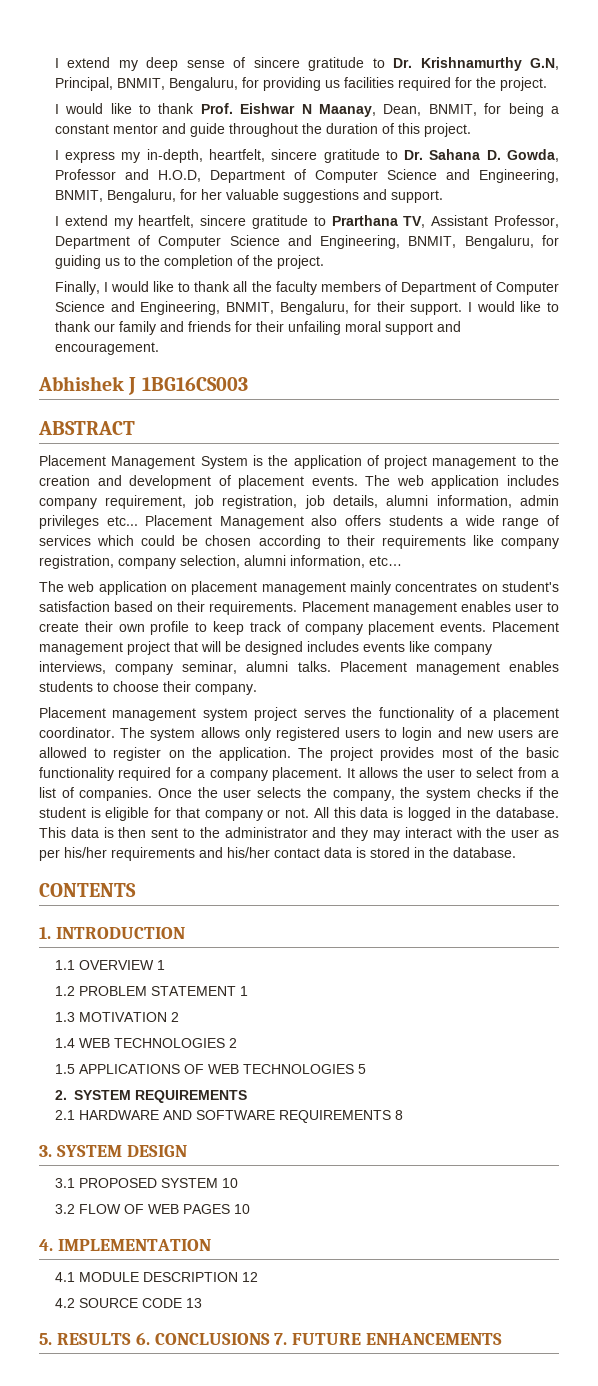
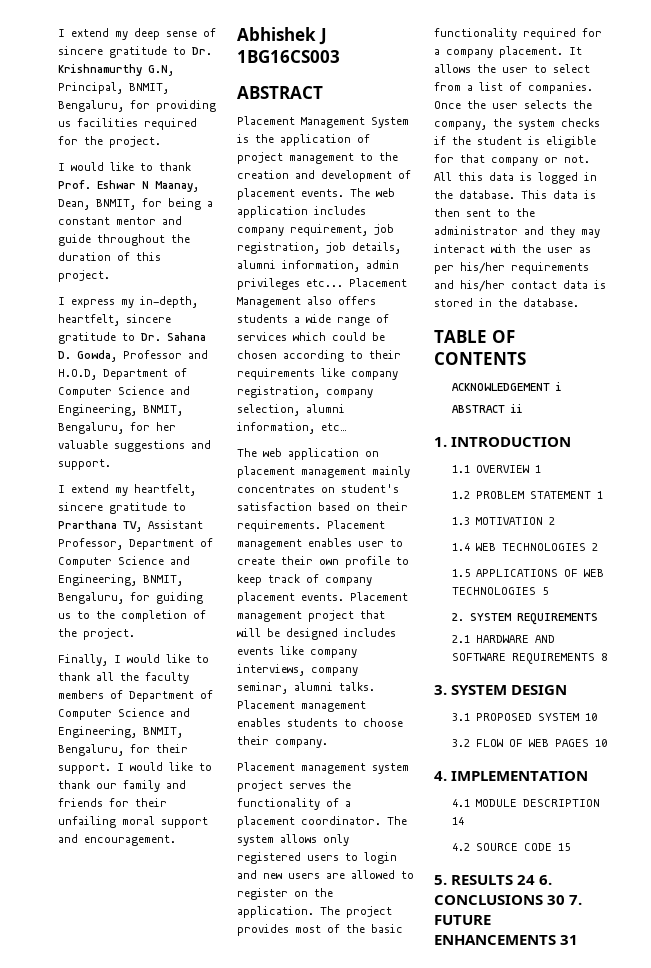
- I would like to thank Prof. Eishwar N Maanay, Dean, BNMIT, for being a constant mentor and guide throughout the duration of this project.
+ I would like to thank Prof. Eshwar N Maanay, Dean, BNMIT, for being a constant mentor and guide throughout the duration of this project.
- CONTENTS
+ TABLE OF CONTENTS
+ ACKNOWLEDGEMENT i
+ ABSTRACT ii
- 4.1 MODULE DESCRIPTION 12
+ 4.1 MODULE DESCRIPTION 14
- 4.2 SOURCE CODE 13
+ 4.2 SOURCE CODE 15
- 5. RESULTS 6. CONCLUSIONS 7. FUTURE ENHANCEMENTS
+ 5. RESULTS 24 6. CONCLUSIONS 30 7. FUTURE ENHANCEMENTS 31

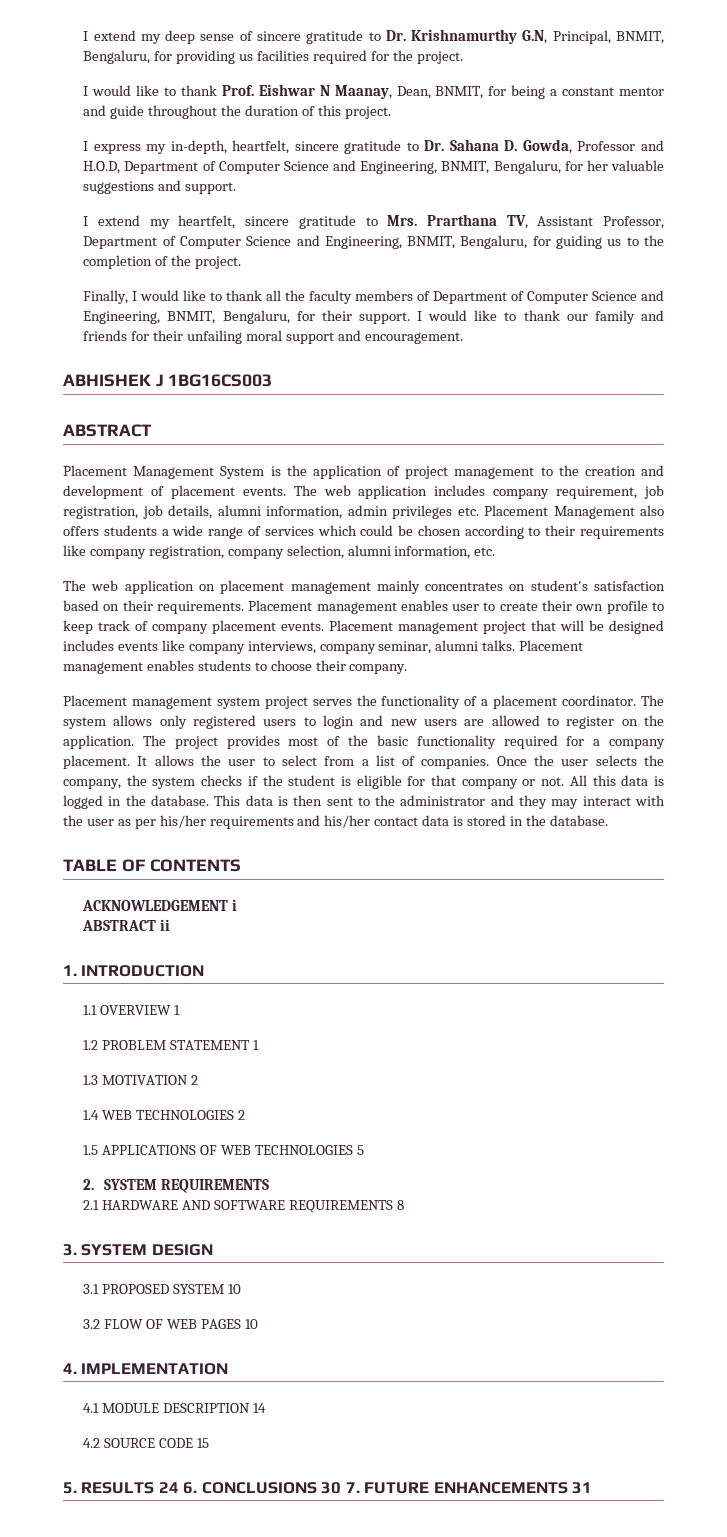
- I would like to thank Prof. Eshwar N Maanay, Dean, BNMIT, for being a constant mentor and guide throughout the duration of this project.
+ I would like to thank Prof. Eishwar N Maanay, Dean, BNMIT, for being a constant mentor and guide throughout the duration of this project.
- I extend my heartfelt, sincere gratitude to Prarthana TV, Assistant Professor, Department of Computer Science and Engineering, BNMIT, Bengaluru, for guiding us to the completion of the project.
+ I extend my heartfelt, sincere gratitude to Mrs. Prarthana TV, Assistant Professor, Department of Computer Science and Engineering, BNMIT, Bengaluru, for guiding us to the completion of the project.
- Abhishek J 1BG16CS003
+ ABHISHEK J 1BG16CS003
- The web application includes company requirement, job registration, job details, alumni information, admin privileges etc... Placement Management also offers students a wide range of services which could be chosen according to their requirements like company registration, company selection, alumni information, etc…
+ The web application includes company requirement, job registration, job details, alumni information, admin privileges etc. Placement Management also offers students a wide range of services which could be chosen according to their requirements like company registration, company selection, alumni information, etc.

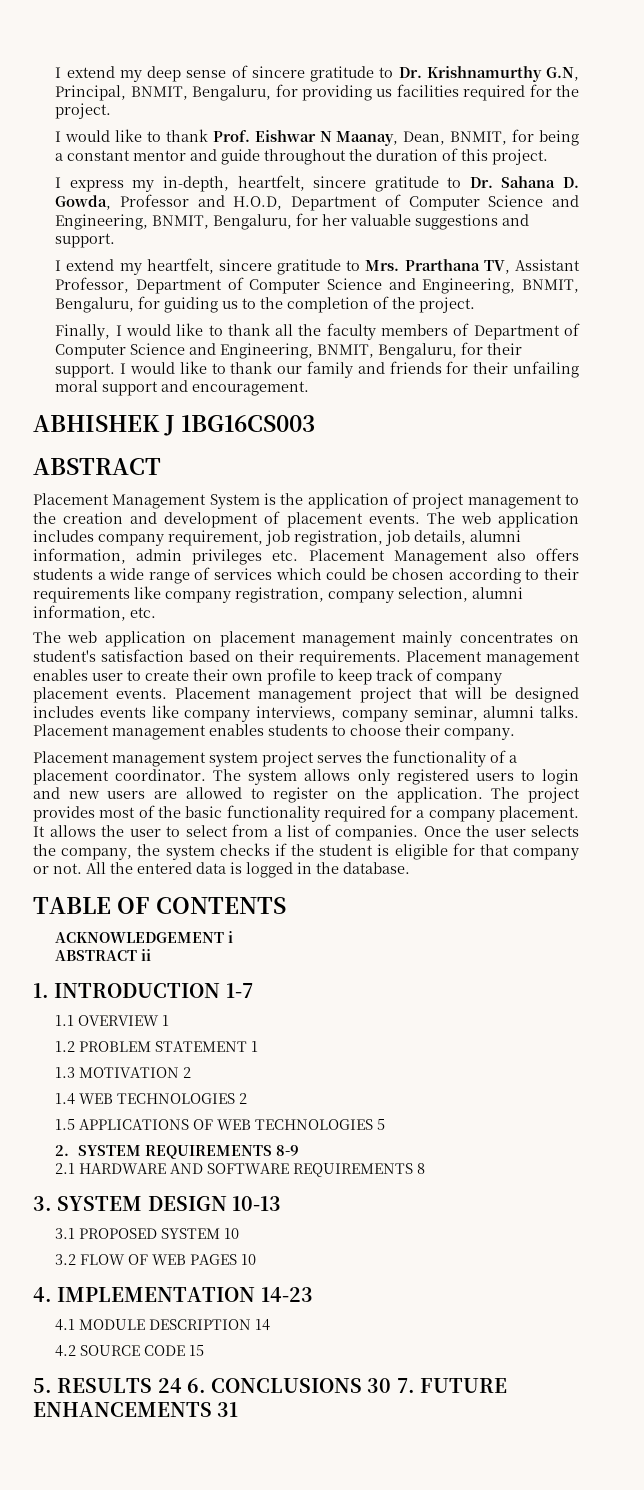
- All this data is logged in the database. This data is then sent to the administrator and they may interact with the user as per his/her requirements and his/her contact data is stored in the database.
+ All the entered data is logged in the database.
- 1. INTRODUCTION
+ 1. INTRODUCTION 1-7
- 2. SYSTEM REQUIREMENTS
+ 2. SYSTEM REQUIREMENTS 8-9
- 3. SYSTEM DESIGN
+ 3. SYSTEM DESIGN 10-13
- 4. IMPLEMENTATION
+ 4. IMPLEMENTATION 14-23

